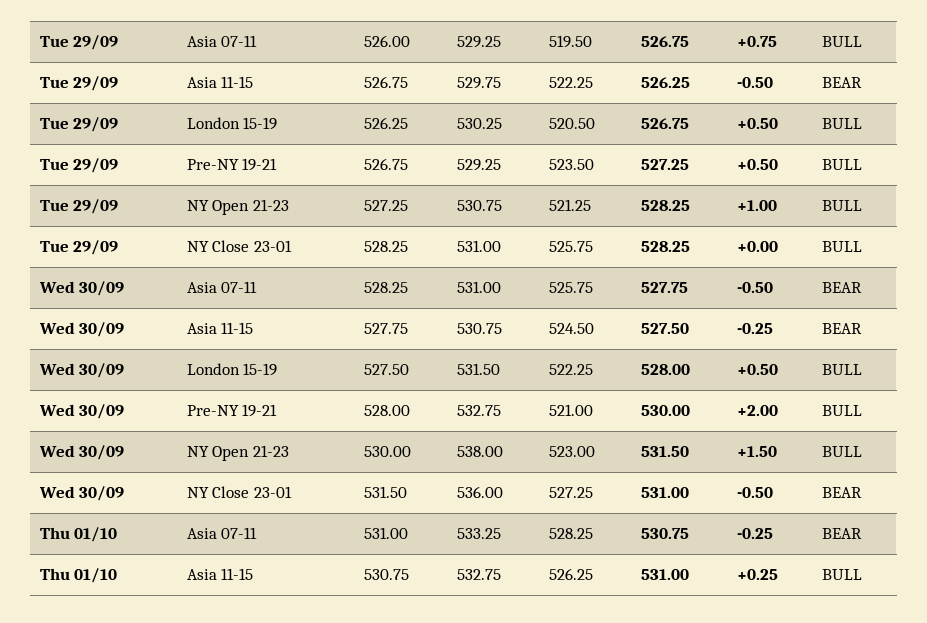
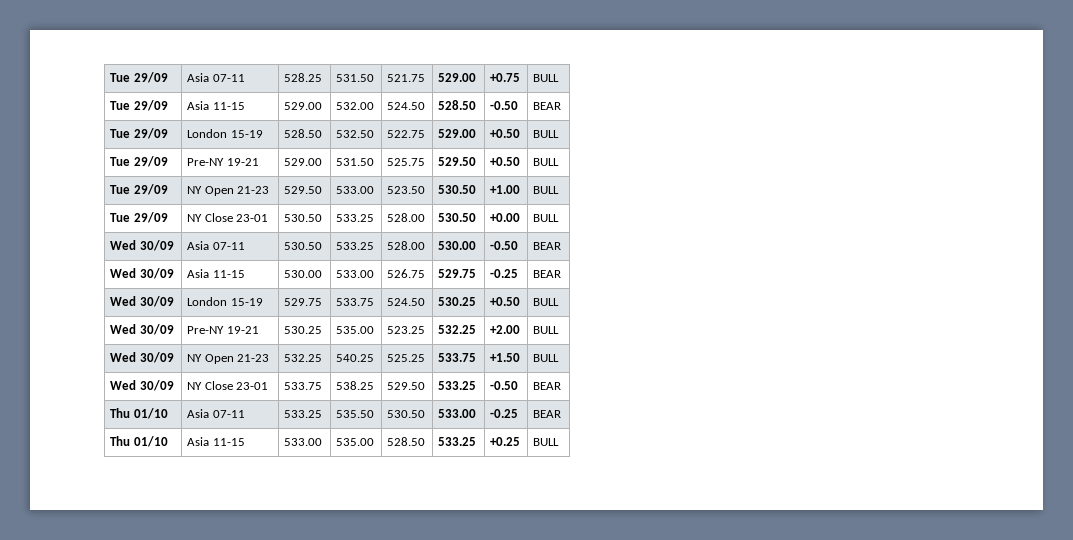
- Tue 29/09 | Asia 07-11 | 526.00 | 529.25 | 519.50 | 526.75 | +0.75 | BULL
+ Tue 29/09 | Asia 07-11 | 528.25 | 531.50 | 521.75 | 529.00 | +0.75 | BULL
- Tue 29/09 | Asia 11-15 | 526.75 | 529.75 | 522.25 | 526.25 | -0.50 | BEAR
+ Tue 29/09 | Asia 11-15 | 529.00 | 532.00 | 524.50 | 528.50 | -0.50 | BEAR
- Tue 29/09 | London 15-19 | 526.25 | 530.25 | 520.50 | 526.75 | +0.50 | BULL
+ Tue 29/09 | London 15-19 | 528.50 | 532.50 | 522.75 | 529.00 | +0.50 | BULL
- Tue 29/09 | Pre-NY 19-21 | 526.75 | 529.25 | 523.50 | 527.25 | +0.50 | BULL
+ Tue 29/09 | Pre-NY 19-21 | 529.00 | 531.50 | 525.75 | 529.50 | +0.50 | BULL
- Tue 29/09 | NY Open 21-23 | 527.25 | 530.75 | 521.25 | 528.25 | +1.00 | BULL
+ Tue 29/09 | NY Open 21-23 | 529.50 | 533.00 | 523.50 | 530.50 | +1.00 | BULL
- Tue 29/09 | NY Close 23-01 | 528.25 | 531.00 | 525.75 | 528.25 | +0.00 | BULL
+ Tue 29/09 | NY Close 23-01 | 530.50 | 533.25 | 528.00 | 530.50 | +0.00 | BULL
- Wed 30/09 | Asia 07-11 | 528.25 | 531.00 | 525.75 | 527.75 | -0.50 | BEAR
+ Wed 30/09 | Asia 07-11 | 530.50 | 533.25 | 528.00 | 530.00 | -0.50 | BEAR
- Wed 30/09 | Asia 11-15 | 527.75 | 530.75 | 524.50 | 527.50 | -0.25 | BEAR
+ Wed 30/09 | Asia 11-15 | 530.00 | 533.00 | 526.75 | 529.75 | -0.25 | BEAR
- Wed 30/09 | London 15-19 | 527.50 | 531.50 | 522.25 | 528.00 | +0.50 | BULL
+ Wed 30/09 | London 15-19 | 529.75 | 533.75 | 524.50 | 530.25 | +0.50 | BULL
- Wed 30/09 | Pre-NY 19-21 | 528.00 | 532.75 | 521.00 | 530.00 | +2.00 | BULL
+ Wed 30/09 | Pre-NY 19-21 | 530.25 | 535.00 | 523.25 | 532.25 | +2.00 | BULL
- Wed 30/09 | NY Open 21-23 | 530.00 | 538.00 | 523.00 | 531.50 | +1.50 | BULL
+ Wed 30/09 | NY Open 21-23 | 532.25 | 540.25 | 525.25 | 533.75 | +1.50 | BULL
- Wed 30/09 | NY Close 23-01 | 531.50 | 536.00 | 527.25 | 531.00 | -0.50 | BEAR
+ Wed 30/09 | NY Close 23-01 | 533.75 | 538.25 | 529.50 | 533.25 | -0.50 | BEAR
- Thu 01/10 | Asia 07-11 | 531.00 | 533.25 | 528.25 | 530.75 | -0.25 | BEAR
+ Thu 01/10 | Asia 07-11 | 533.25 | 535.50 | 530.50 | 533.00 | -0.25 | BEAR
- Thu 01/10 | Asia 11-15 | 530.75 | 532.75 | 526.25 | 531.00 | +0.25 | BULL
+ Thu 01/10 | Asia 11-15 | 533.00 | 535.00 | 528.50 | 533.25 | +0.25 | BULL

